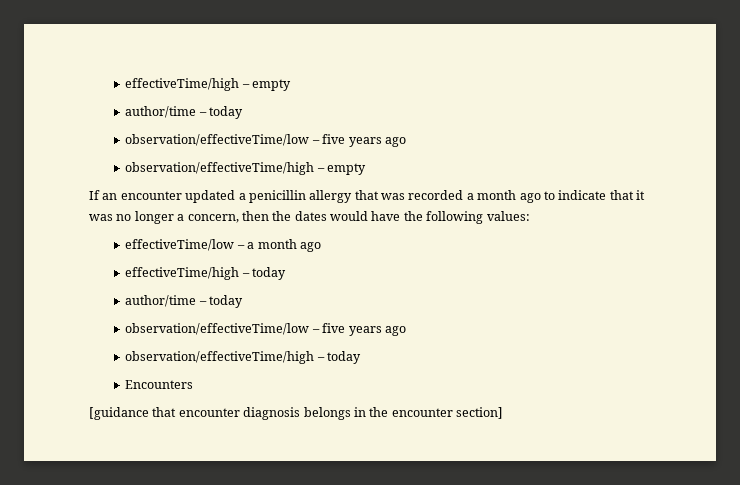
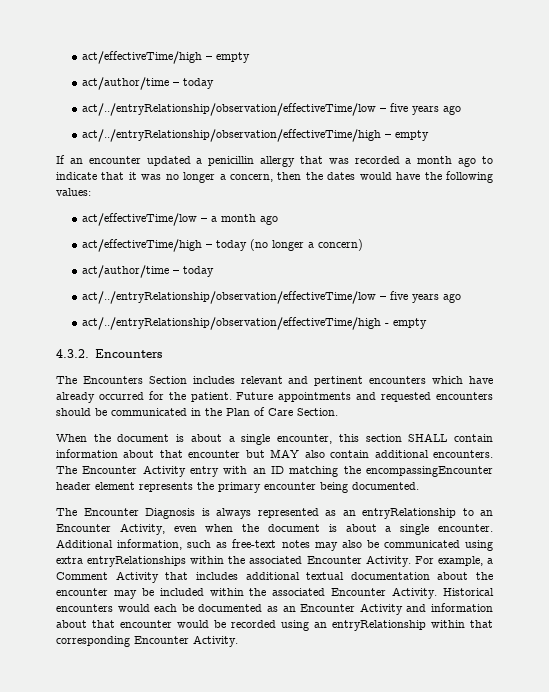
- effectiveTime/high – empty
- author/time – today
- observation/effectiveTime/low – five years ago
- observation/effectiveTime/high – empty
+ act/effectiveTime/high – empty
+ act/author/time – today
+ act/../entryRelationship/observation/effectiveTime/low – five years ago
+ act/../entryRelationship/observation/effectiveTime/high – empty
- effectiveTime/low – a month ago
+ act/effectiveTime/low – a month ago
- effectiveTime/high – today
- author/time – today
- observation/effectiveTime/low – five years ago
- observation/effectiveTime/high – today
- Encounters
- [guidance that encounter diagnosis belongs in the encounter section]
+ act/effectiveTime/high – today (no longer a concern)
+ act/author/time – today
+ act/../entryRelationship/observation/effectiveTime/low – five years ago
+ act/../entryRelationship/observation/effectiveTime/high - empty
+ 4.3.2. Encounters
+ The Encounters Section includes relevant and pertinent encounters which have already occurred for the patient. Future appointments and requested encounters should be communicated in the Plan of Care Section.
+ When the document is about a single encounter, this section SHALL contain information about that encounter but MAY also contain additional encounters. The Encounter Activity entry with an ID matching the encompassingEncounter header element represents the primary encounter being documented.
+ The Encounter Diagnosis is always represented as an entryRelationship to an Encounter Activity, even when the document is about a single encounter. Additional information, such as free-text notes may also be communicated using extra entryRelationships within the associated Encounter Activity. For example, a Comment Activity that includes additional textual documentation about the encounter may be included within the associated Encounter Activity. Historical encounters would each be documented as an Encounter Activity and information about that encounter would be recorded using an entryRelationship within that corresponding Encounter Activity.

